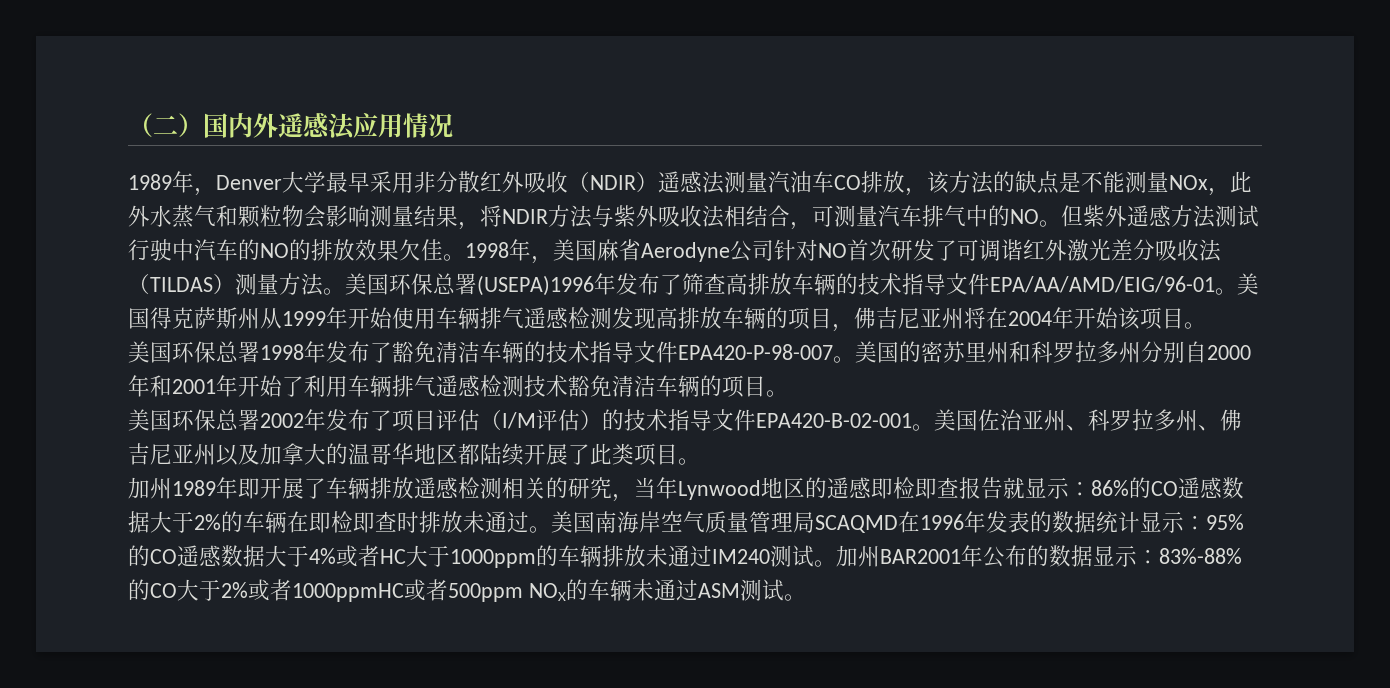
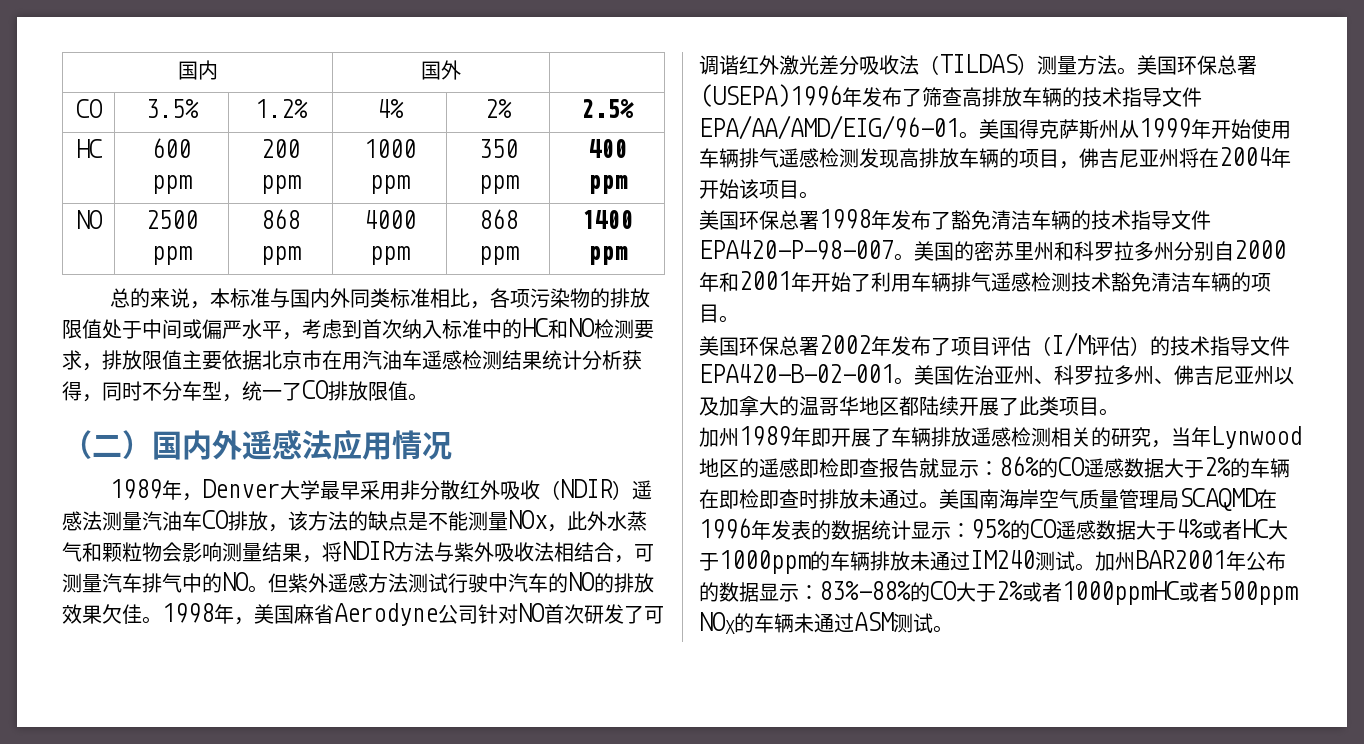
+ 国内 | 国外 |
+ CO | 3.5% | 1.2% | 4% | 2% | 2.5%
+ HC | 600 ppm | 200 ppm | 1000 ppm | 350 ppm | 400 ppm
+ NO | 2500 ppm | 868 ppm | 4000 ppm | 868 ppm | 1400 ppm
+ 总的来说，本标准与国内外同类标准相比，各项污染物的排放限值处于中间或偏严水平，考虑到首次纳入标准中的HC和NO检测要求，排放限值主要依据北京市在用汽油车遥感检测结果统计分析获得，同时不分车型，统一了CO排放限值。

